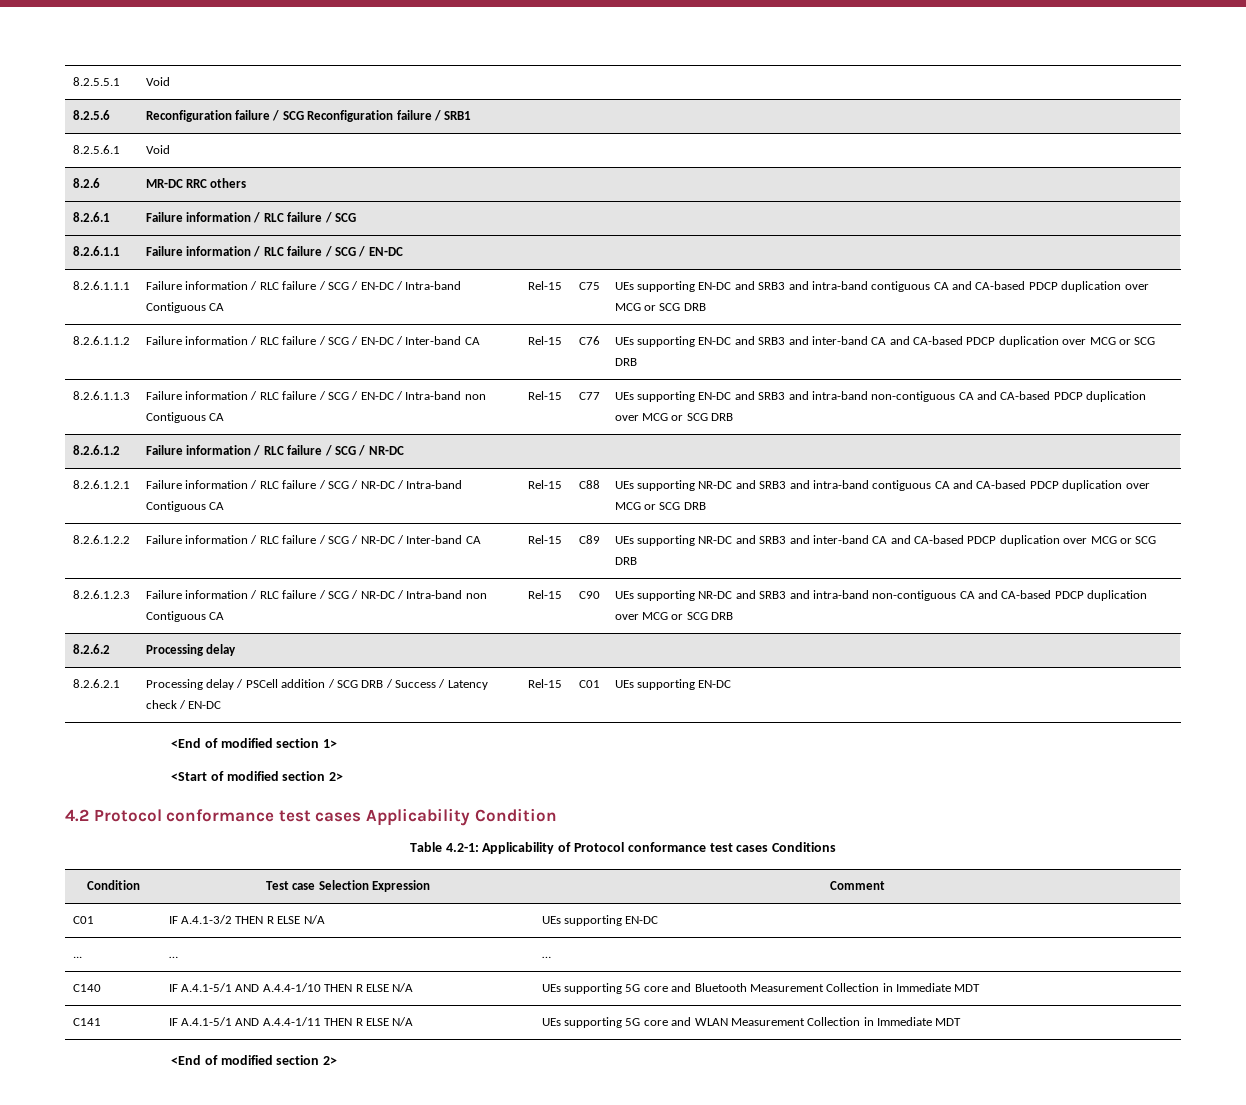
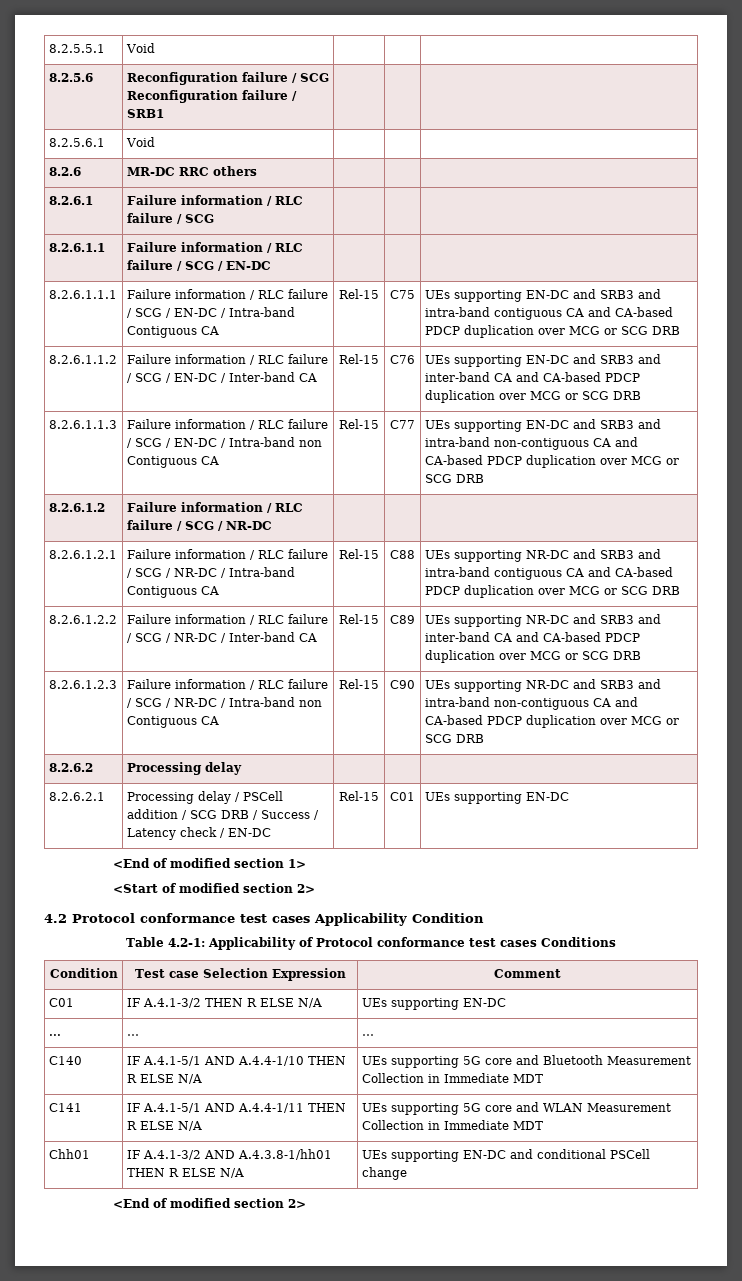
+ Chh01 | IF A.4.1-3/2 AND A.4.3.8-1/hh01 THEN R ELSE N/A | UEs supporting EN-DC and conditional PSCell change

